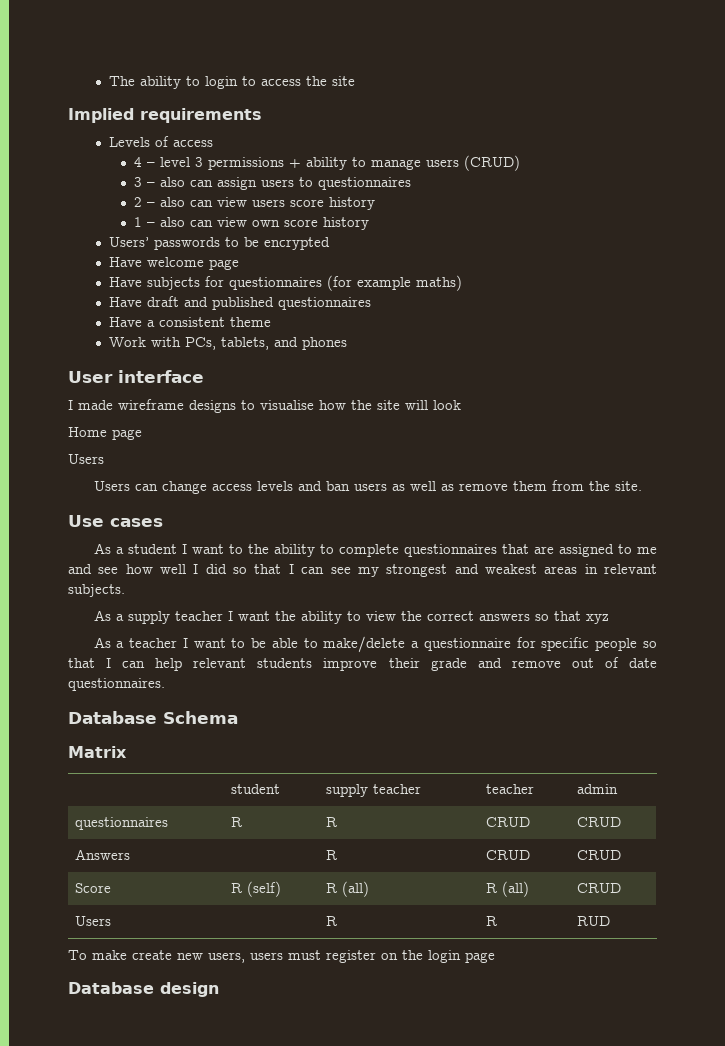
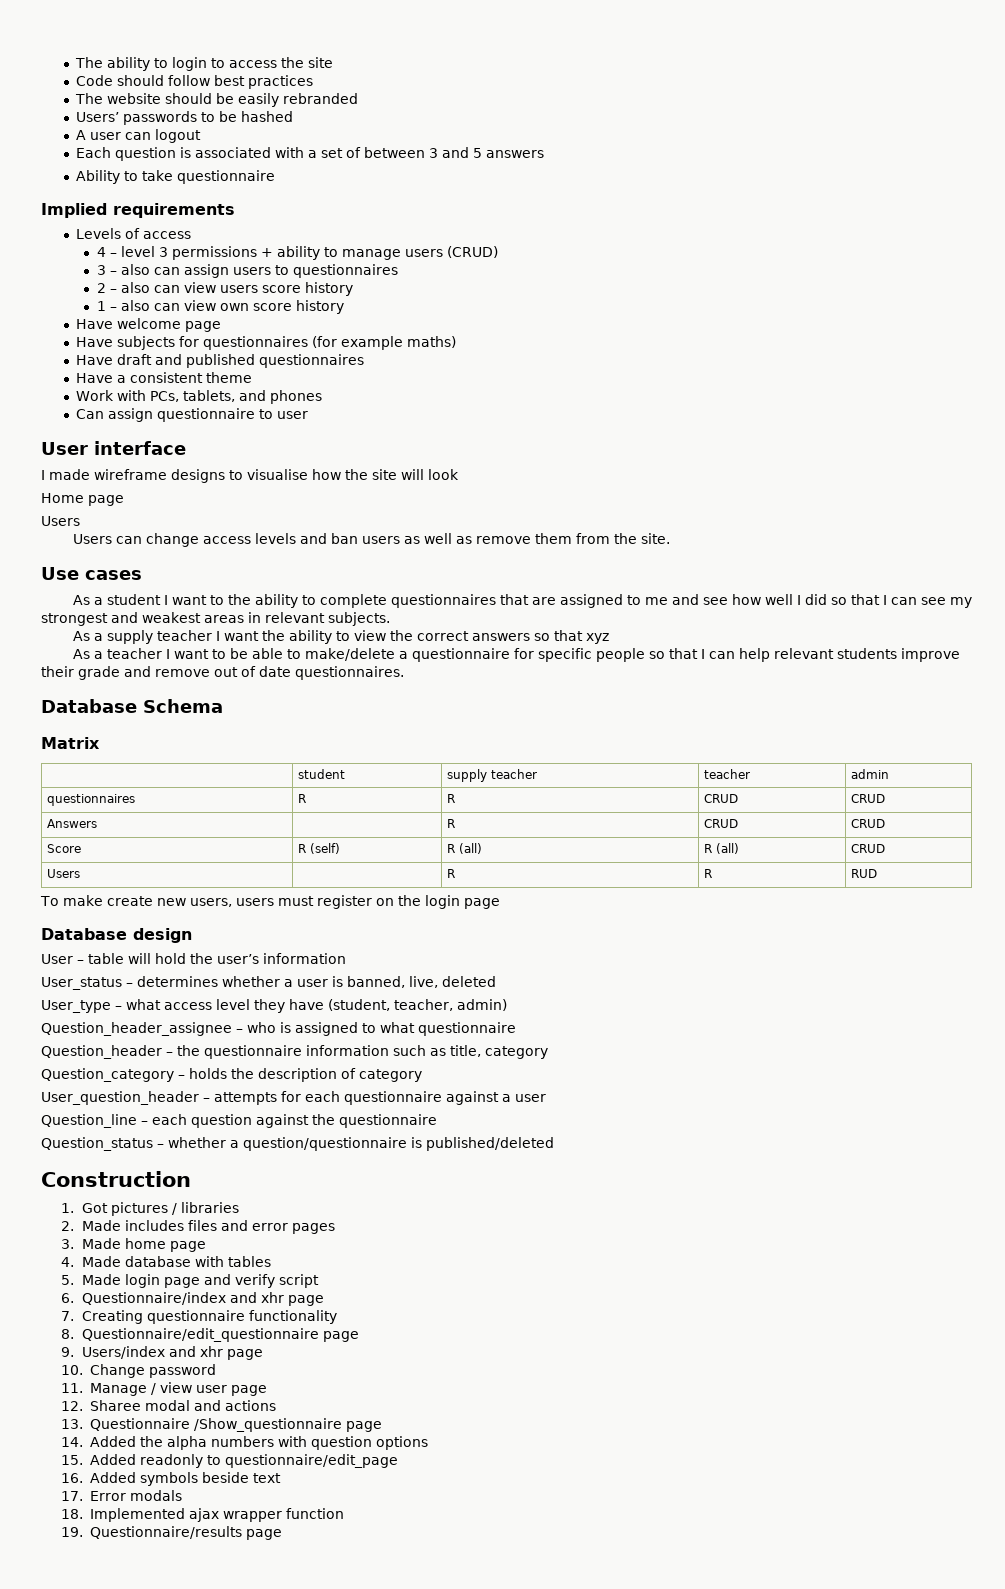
+ Code should follow best practices
+ The website should be easily rebranded
+ Users’ passwords to be hashed
+ A user can logout
+ Each question is associated with a set of between 3 and 5 answers
+ Ability to take questionnaire
- Users’ passwords to be encrypted
+ Can assign questionnaire to user
+ User – table will hold the user’s information
+ User_status – determines whether a user is banned, live, deleted
+ User_type – what access level they have (student, teacher, admin)
+ Question_header_assignee – who is assigned to what questionnaire
+ Question_header – the questionnaire information such as title, category
+ Question_category – holds the description of category
+ User_question_header – attempts for each questionnaire against a user
+ Question_line – each question against the questionnaire
+ Question_status – whether a question/questionnaire is published/deleted
+ Construction
+ 1. Got pictures / libraries
+ 2. Made includes files and error pages
+ 3. Made home page
+ 4. Made database with tables
+ 5. Made login page and verify script
+ 6. Questionnaire/index and xhr page
+ 7. Creating questionnaire functionality
+ 8. Questionnaire/edit_questionnaire page
+ 9. Users/index and xhr page
+ 10. Change password
+ 11. Manage / view user page
+ 12. Sharee modal and actions
+ 13. Questionnaire /Show_questionnaire page
+ 14. Added the alpha numbers with question options
+ 15. Added readonly to questionnaire/edit_page
+ 16. Added symbols beside text
+ 17. Error modals
+ 18. Implemented ajax wrapper function
+ 19. Questionnaire/results page

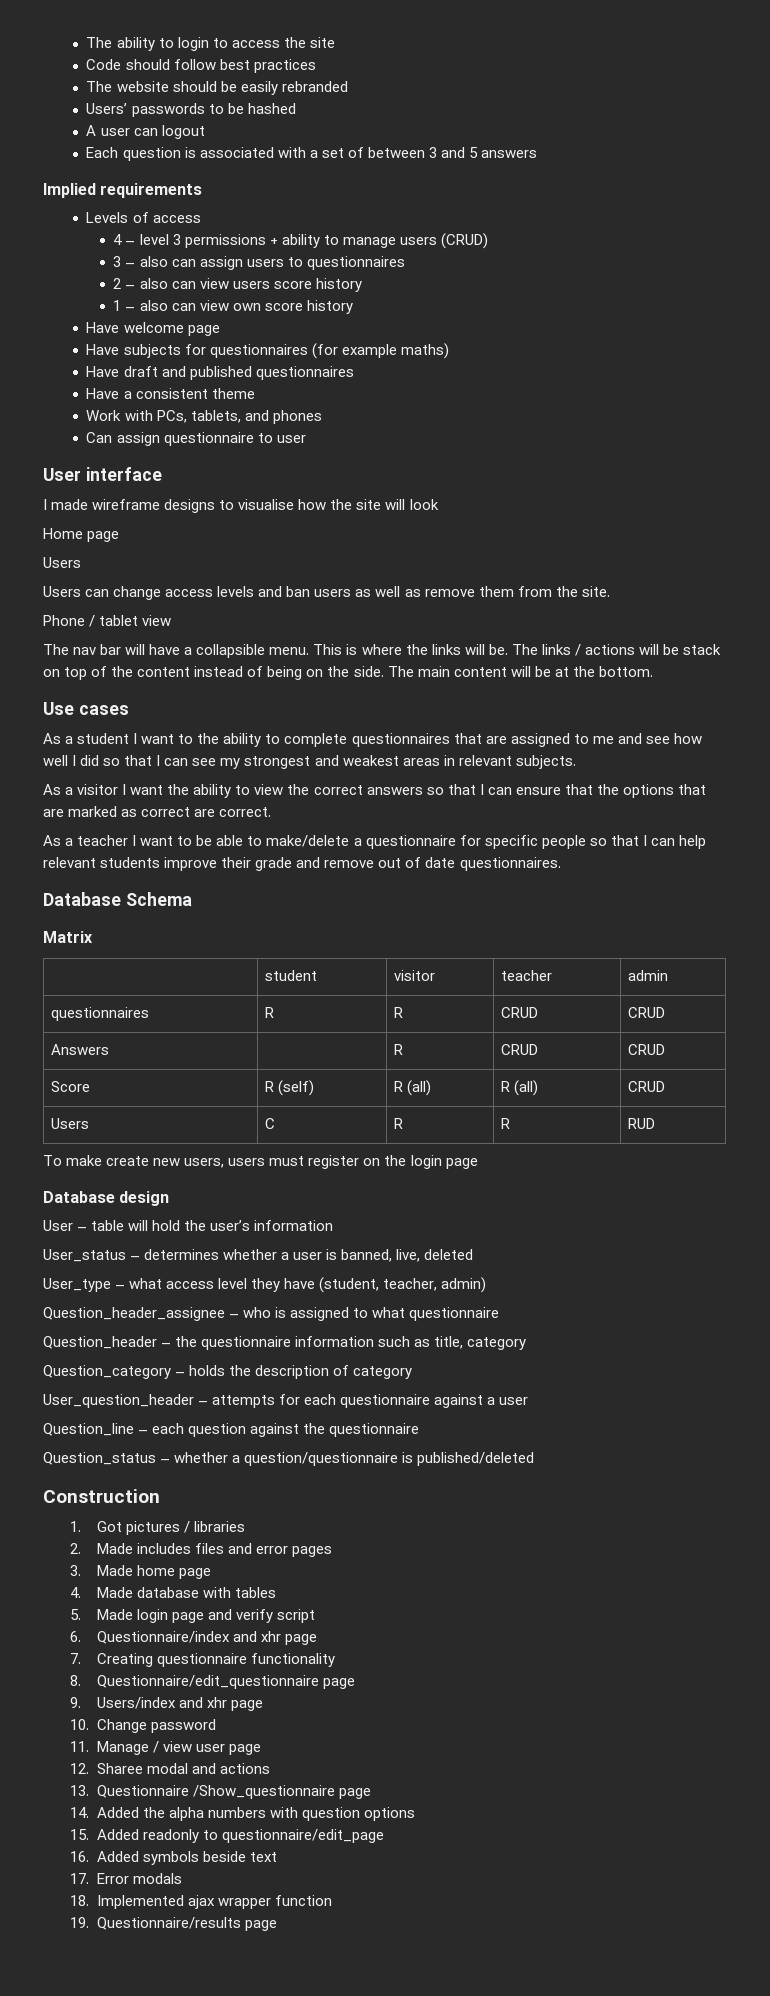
- Ability to take questionnaire
+ Phone / tablet view
+ The nav bar will have a collapsible menu. This is where the links will be. The links / actions will be stack on top of the content instead of being on the side. The main content will be at the bottom.
- As a supply teacher I want the ability to view the correct answers so that xyz
+ As a visitor I want the ability to view the correct answers so that I can ensure that the options that are marked as correct are correct.
- | student | supply teacher | teacher | admin
+ | student | visitor | teacher | admin
- Users | | R | R | RUD
+ Users | C | R | R | RUD

